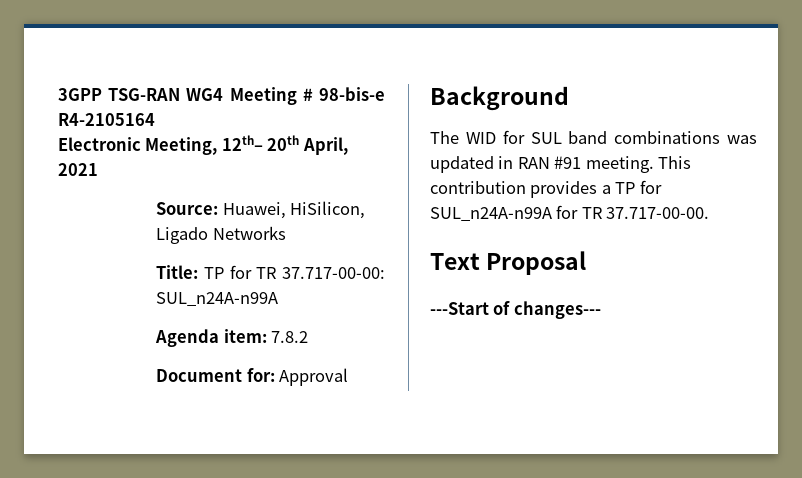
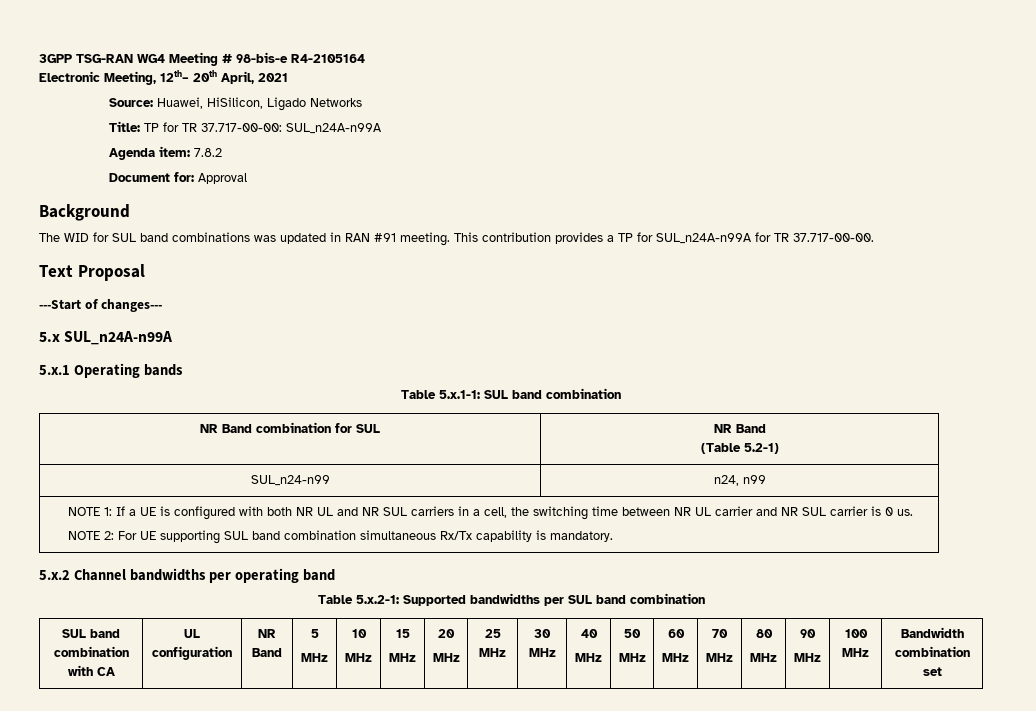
+ 5.x SUL_n24A-n99A
+ 5.x.1 Operating bands
+ Table 5.x.1-1: SUL band combination
+ NR Band combination for SUL | NR Band
+ (Table 5.2-1)
+ SUL_n24-n99 | n24, n99
+ NOTE 1: If a UE is configured with both NR UL and NR SUL carriers in a cell, the switching time between NR UL carrier and NR SUL carrier is 0 us.
+ NOTE 2: For UE supporting SUL band combination simultaneous Rx/Tx capability is mandatory.
+ 5.x.2 Channel bandwidths per operating band
+ Table 5.x.2-1: Supported bandwidths per SUL band combination
+ SUL band combination with CA | UL configuration | NR Band | 5
+ MHz | 10
+ MHz | 15
+ MHz | 20
+ MHz | 25 MHz | 30 MHz | 40
+ MHz | 50
+ MHz | 60
+ MHz | 70
+ MHz | 80
+ MHz | 90
+ MHz | 100 MHz | Bandwidth combination set

